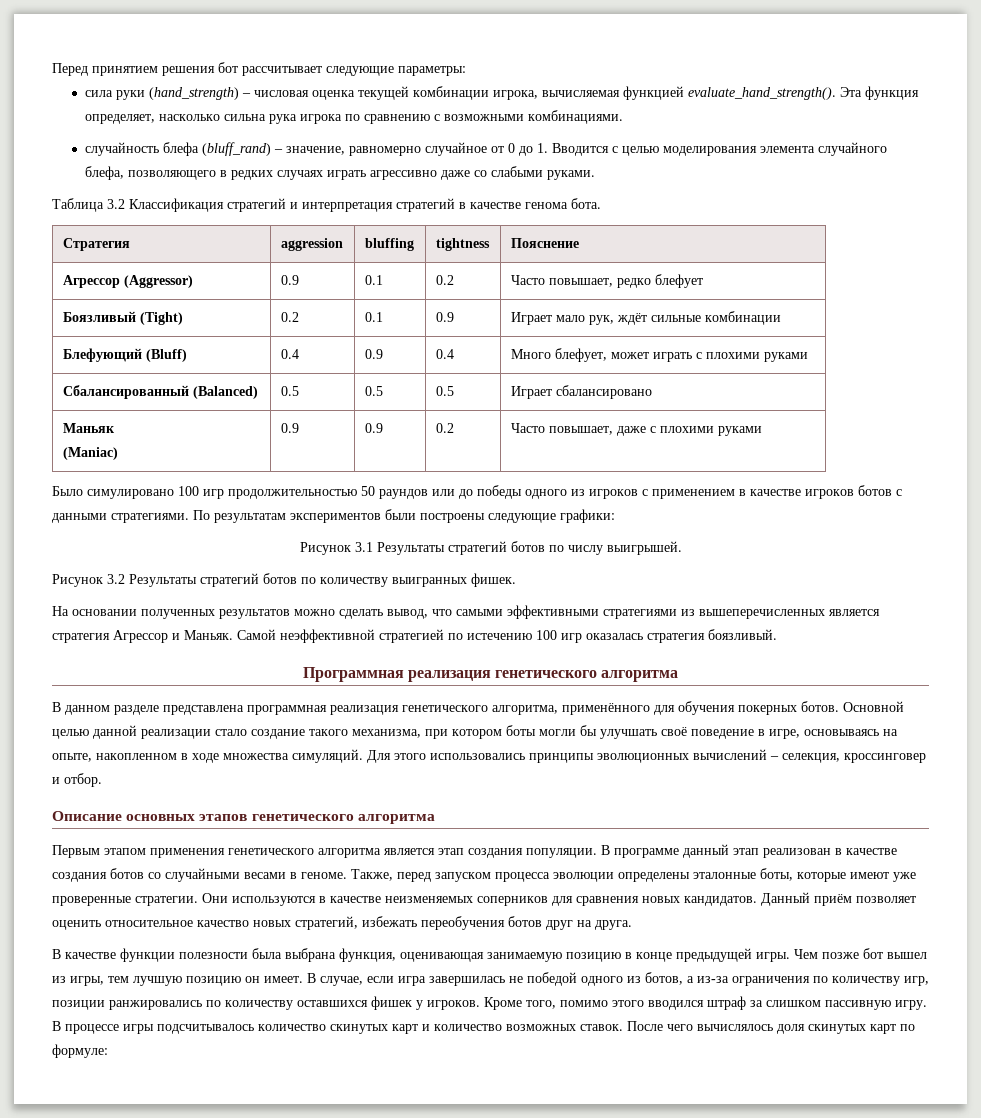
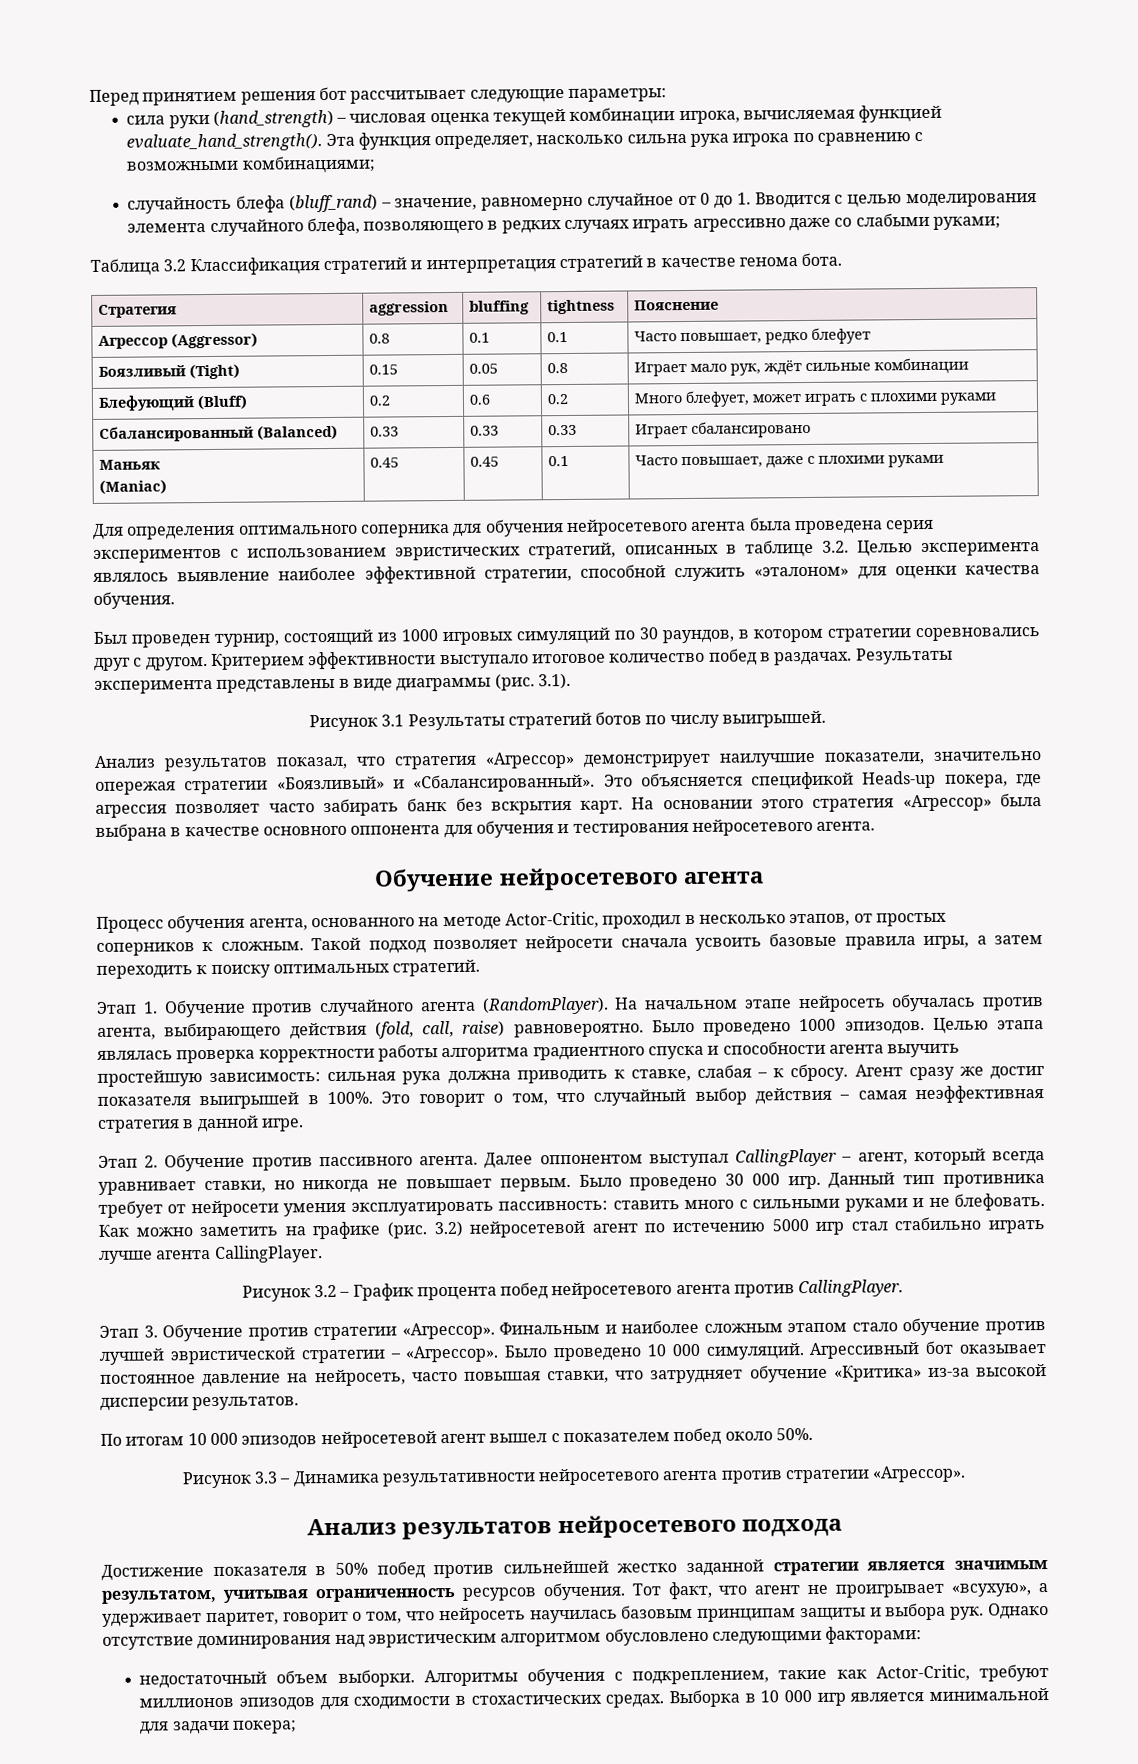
- Эта функция определяет, насколько сильна рука игрока по сравнению с возможными комбинациями.
+ Эта функция определяет, насколько сильна рука игрока по сравнению с возможными комбинациями;
- случайность блефа (bluff_rand) – значение, равномерно случайное от 0 до 1. Вводится с целью моделирования элемента случайного блефа, позволяющего в редких случаях играть агрессивно даже со слабыми руками.
+ случайность блефа (bluff_rand) – значение, равномерно случайное от 0 до 1. Вводится с целью моделирования элемента случайного блефа, позволяющего в редких случаях играть агрессивно даже со слабыми руками;
- Агрессор (Aggressor) | 0.9 | 0.1 | 0.2 | Часто повышает, редко блефует
+ Агрессор (Aggressor) | 0.8 | 0.1 | 0.1 | Часто повышает, редко блефует
- Боязливый (Tight) | 0.2 | 0.1 | 0.9 | Играет мало рук, ждёт сильные комбинации
+ Боязливый (Tight) | 0.15 | 0.05 | 0.8 | Играет мало рук, ждёт сильные комбинации
- Блефующий (Bluff) | 0.4 | 0.9 | 0.4 | Много блефует, может играть с плохими руками
+ Блефующий (Bluff) | 0.2 | 0.6 | 0.2 | Много блефует, может играть с плохими руками
- Сбалансированный (Balanced) | 0.5 | 0.5 | 0.5 | Играет сбалансировано
+ Сбалансированный (Balanced) | 0.33 | 0.33 | 0.33 | Играет сбалансировано
  Маньяк
- (Maniac) | 0.9 | 0.9 | 0.2 | Часто повышает, даже с плохими руками
+ (Maniac) | 0.45 | 0.45 | 0.1 | Часто повышает, даже с плохими руками
- Было симулировано 100 игр продолжительностью 50 раундов или до победы одного из игроков с применением в качестве игроков ботов с данными стратегиями. По результатам экспериментов были построены следующие графики:
+ Для определения оптимального соперника для обучения нейросетевого агента была проведена серия экспериментов с использованием эвристических стратегий, описанных в таблице 3.2. Целью эксперимента являлось выявление наиболее эффективной стратегии, способной служить «эталоном» для оценки качества обучения.
+ Был проведен турнир, состоящий из 1000 игровых симуляций по 30 раундов, в котором стратегии соревновались друг с другом. Критерием эффективности выступало итоговое количество побед в раздачах. Результаты эксперимента представлены в виде диаграммы (рис. 3.1).
- Рисунок 3.2 Результаты стратегий ботов по количеству выигранных фишек.
- На основании полученных результатов можно сделать вывод, что самыми эффективными стратегиями из вышеперечисленных является стратегия Агрессор и Маньяк. Самой неэффективной стратегией по истечению 100 игр оказалась стратегия боязливый.
- Программная реализация генетического алгоритма
- В данном разделе представлена программная реализация генетического алгоритма, применённого для обучения покерных ботов. Основной целью данной реализации стало создание такого механизма, при котором боты могли бы улучшать своё поведение в игре, основываясь на опыте, накопленном в ходе множества симуляций. Для этого использовались принципы эволюционных вычислений – селекция, кроссинговер и отбор.
- Описание основных этапов генетического алгоритма
- Первым этапом применения генетического алгоритма является этап создания популяции. В программе данный этап реализован в качестве создания ботов со случайными весами в геноме. Также, перед запуском процесса эволюции определены эталонные боты, которые имеют уже проверенные стратегии. Они используются в качестве неизменяемых соперников для сравнения новых кандидатов. Данный приём позволяет оценить относительное качество новых стратегий, избежать переобучения ботов друг на друга.
- В качестве функции полезности была выбрана функция, оценивающая занимаемую позицию в конце предыдущей игры. Чем позже бот вышел из игры, тем лучшую позицию он имеет. В случае, если игра завершилась не победой одного из ботов, а из-за ограничения по количеству игр, позиции ранжировались по количеству оставшихся фишек у игроков. Кроме того, помимо этого вводился штраф за слишком пассивную игру. В процессе игры подсчитывалось количество скинутых карт и количество возможных ставок. После чего вычислялось доля скинутых карт по формуле:
+ Анализ результатов показал, что стратегия «Агрессор» демонстрирует наилучшие показатели, значительно опережая стратегии «Боязливый» и «Сбалансированный». Это объясняется спецификой Heads-up покера, где агрессия позволяет часто забирать банк без вскрытия карт. На основании этого стратегия «Агрессор» была выбрана в качестве основного оппонента для обучения и тестирования нейросетевого агента.
+ Обучение нейросетевого агента
+ Процесс обучения агента, основанного на методе Actor-Critic, проходил в несколько этапов, от простых соперников к сложным. Такой подход позволяет нейросети сначала усвоить базовые правила игры, а затем переходить к поиску оптимальных стратегий.
+ Этап 1. Обучение против случайного агента (RandomPlayer). На начальном этапе нейросеть обучалась против агента, выбирающего действия (fold, call, raise) равновероятно. Было проведено 1000 эпизодов. Целью этапа являлась проверка корректности работы алгоритма градиентного спуска и способности агента выучить простейшую зависимость: сильная рука должна приводить к ставке, слабая – к сбросу. Агент сразу же достиг показателя выигрышей в 100%. Это говорит о том, что случайный выбор действия – самая неэффективная стратегия в данной игре.
+ Этап 2. Обучение против пассивного агента. Далее оппонентом выступал CallingPlayer – агент, который всегда уравнивает ставки, но никогда не повышает первым. Было проведено 30 000 игр. Данный тип противника требует от нейросети умения эксплуатировать пассивность: ставить много с сильными руками и не блефовать. Как можно заметить на графике (рис. 3.2) нейросетевой агент по истечению 5000 игр стал стабильно играть лучше агента CallingPlayer.
+ Рисунок 3.2 – График процента побед нейросетевого агента против CallingPlayer.
+ Этап 3. Обучение против стратегии «Агрессор». Финальным и наиболее сложным этапом стало обучение против лучшей эвристической стратегии – «Агрессор». Было проведено 10 000 симуляций. Агрессивный бот оказывает постоянное давление на нейросеть, часто повышая ставки, что затрудняет обучение «Критика» из-за высокой дисперсии результатов.
+ По итогам 10 000 эпизодов нейросетевой агент вышел с показателем побед около 50%.
+ Рисунок 3.3 – Динамика результативности нейросетевого агента против стратегии «Агрессор».
+ Анализ результатов нейросетевого подхода
+ Достижение показателя в 50% побед против сильнейшей жестко заданной стратегии является значимым результатом, учитывая ограниченность ресурсов обучения. Тот факт, что агент не проигрывает «всухую», а удерживает паритет, говорит о том, что нейросеть научилась базовым принципам защиты и выбора рук. Однако отсутствие доминирования над эвристическим алгоритмом обусловлено следующими факторами:
+ недостаточный объем выборки. Алгоритмы обучения с подкреплением, такие как Actor-Critic, требуют миллионов эпизодов для сходимости в стохастических средах. Выборка в 10 000 игр является минимальной для задачи покера;

